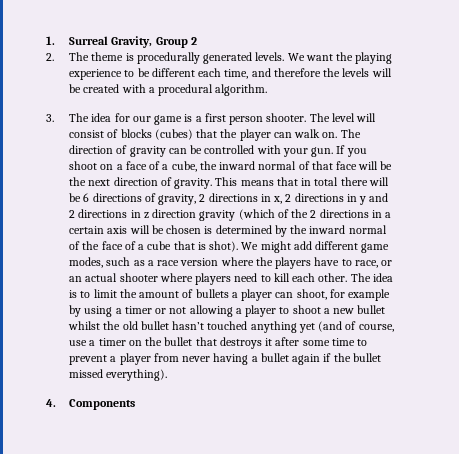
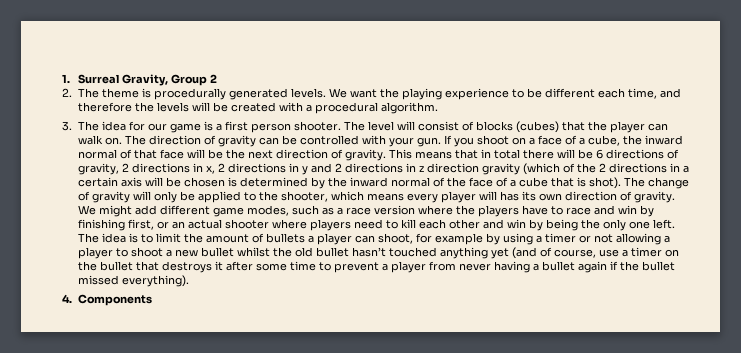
+ The change of gravity will only be applied to the shooter, which means every player will has its own direction of gravity.
- We might add different game modes, such as a race version where the players have to race, or an actual shooter where players need to kill each other.
+ We might add different game modes, such as a race version where the players have to race and win by finishing first, or an actual shooter where players need to kill each other and win by being the only one left.

